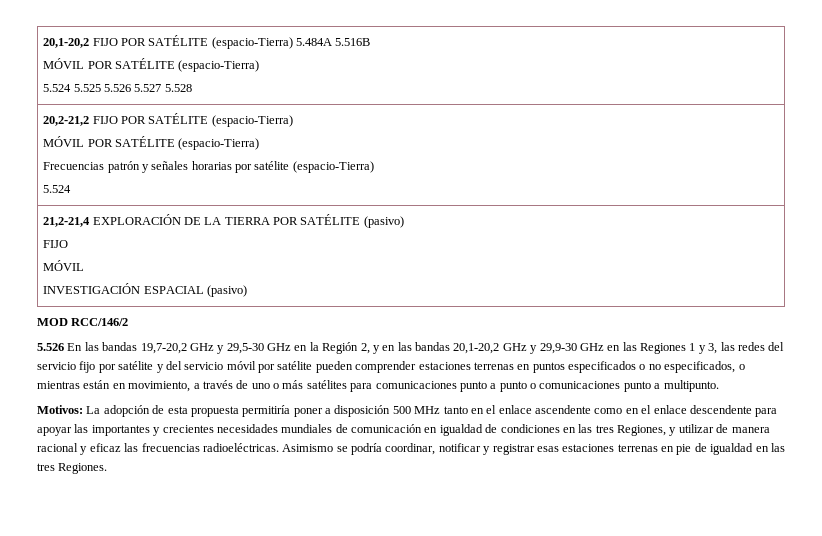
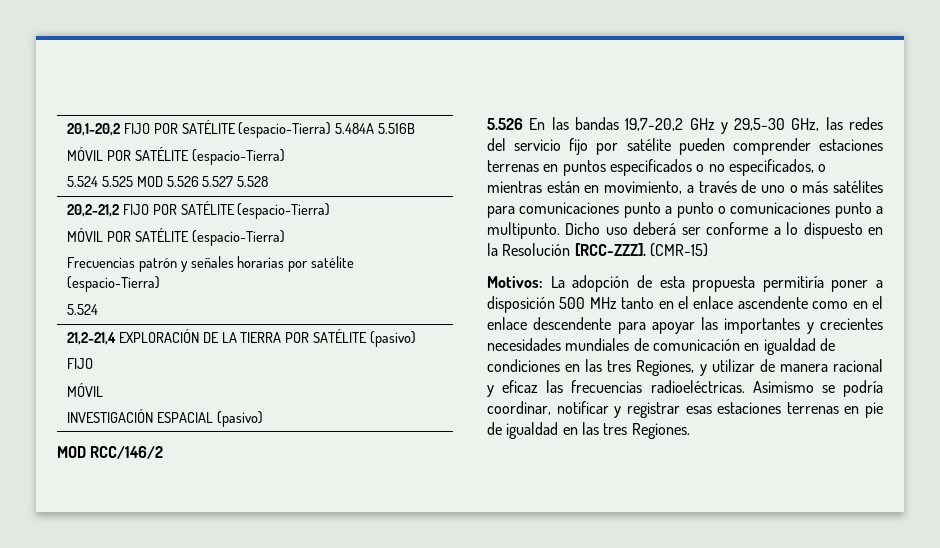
  20,1-20,2 FIJO POR SATÉLITE (espacio-Tierra) 5.484A 5.516B
  MÓVIL POR SATÉLITE (espacio-Tierra)
- 5.524 5.525 5.526 5.527 5.528
+ 5.524 5.525 MOD 5.526 5.527 5.528
- 5.526 En las bandas 19,7-20,2 GHz y 29,5-30 GHz en la Región 2, y en las bandas 20,1-20,2 GHz y 29,9-30 GHz en las Regiones 1 y 3, las redes del servicio fijo por satélite y del servicio móvil por satélite pueden comprender estaciones terrenas en puntos especificados o no especificados, o mientras están en movimiento, a través de uno o más satélites para comunicaciones punto a punto o comunicaciones punto a multipunto.
+ 5.526 En las bandas 19,7-20,2 GHz y 29,5-30 GHz, las redes del servicio fijo por satélite pueden comprender estaciones terrenas en puntos especificados o no especificados, o mientras están en movimiento, a través de uno o más satélites para comunicaciones punto a punto o comunicaciones punto a multipunto. Dicho uso deberá ser conforme a lo dispuesto en la Resolución [RCC-ZZZ]. (CMR-15)

